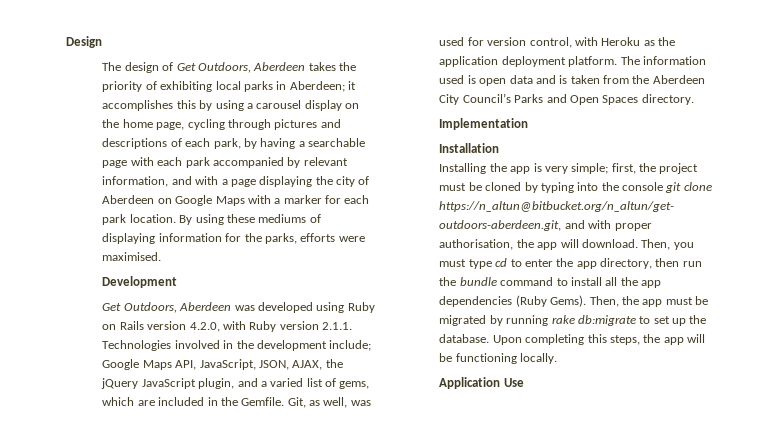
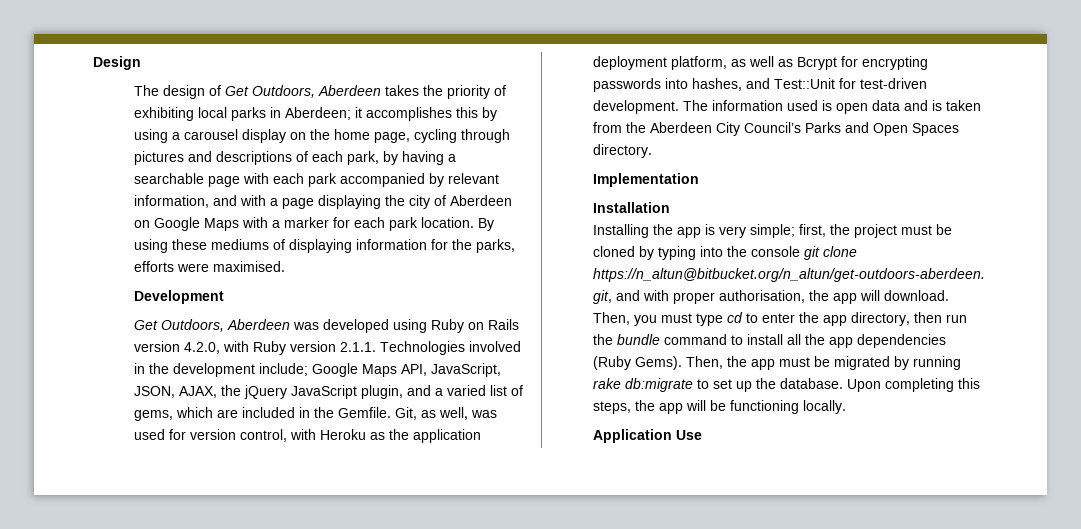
- Git, as well, was used for version control, with Heroku as the application deployment platform.
+ Git, as well, was used for version control, with Heroku as the application deployment platform, as well as Bcrypt for encrypting passwords into hashes, and Test::Unit for test-driven development.

